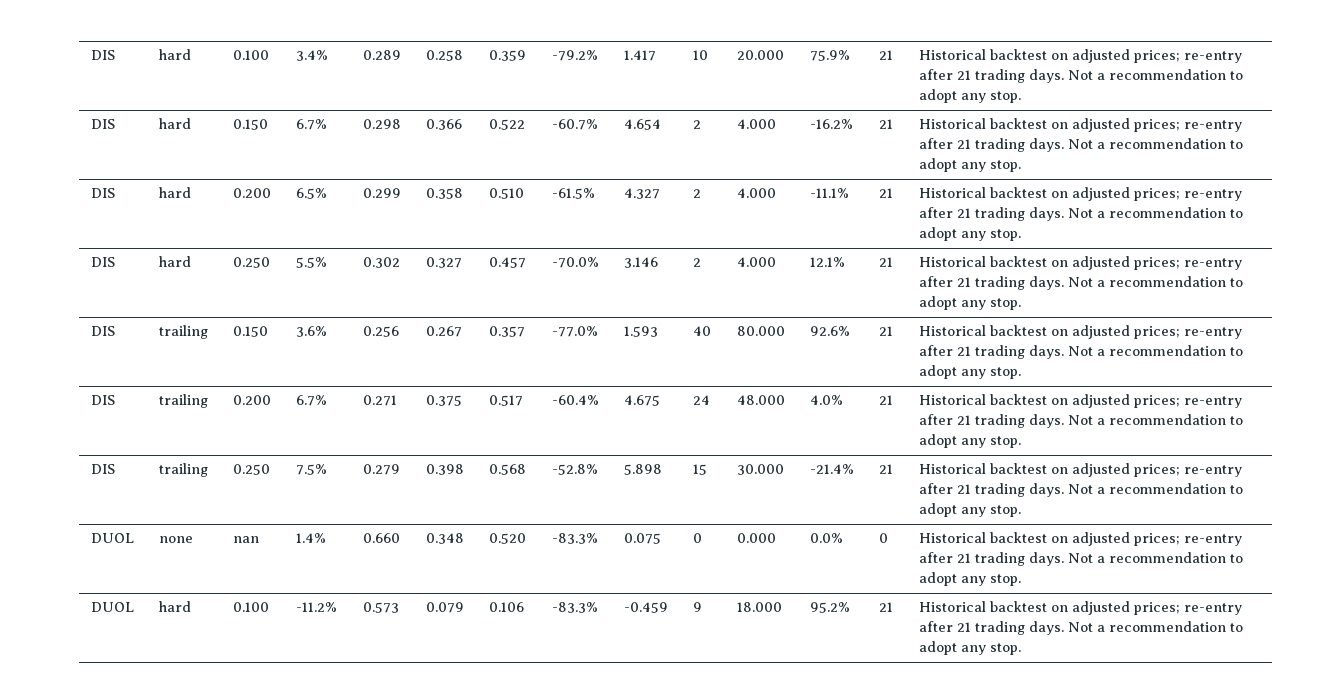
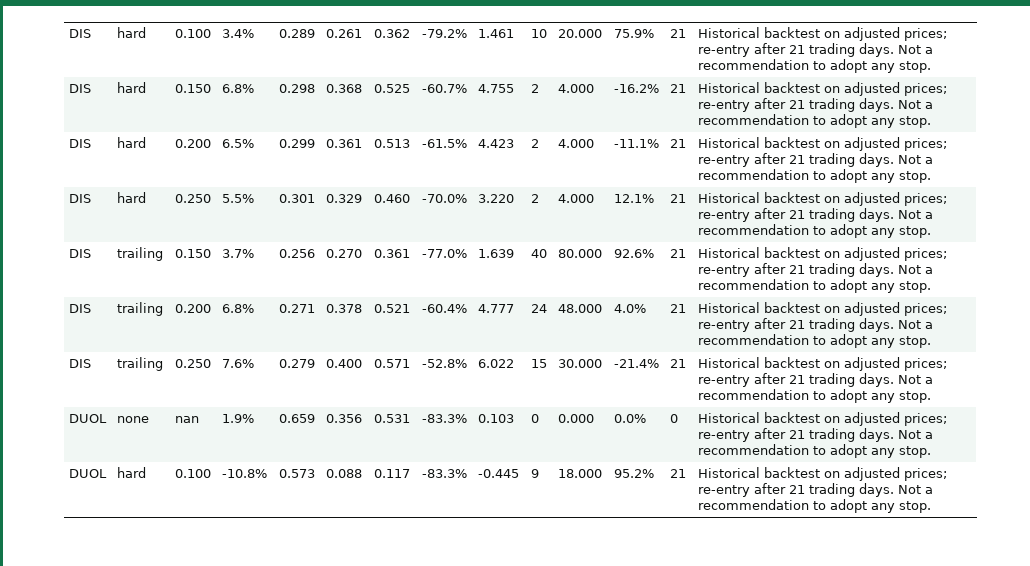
- DIS | hard | 0.100 | 3.4% | 0.289 | 0.258 | 0.359 | -79.2% | 1.417 | 10 | 20.000 | 75.9% | 21 | Historical backtest on adjusted prices; re-entry after 21 trading days. Not a recommendation to adopt any stop.
+ DIS | hard | 0.100 | 3.4% | 0.289 | 0.261 | 0.362 | -79.2% | 1.461 | 10 | 20.000 | 75.9% | 21 | Historical backtest on adjusted prices; re-entry after 21 trading days. Not a recommendation to adopt any stop.
- DIS | hard | 0.150 | 6.7% | 0.298 | 0.366 | 0.522 | -60.7% | 4.654 | 2 | 4.000 | -16.2% | 21 | Historical backtest on adjusted prices; re-entry after 21 trading days. Not a recommendation to adopt any stop.
+ DIS | hard | 0.150 | 6.8% | 0.298 | 0.368 | 0.525 | -60.7% | 4.755 | 2 | 4.000 | -16.2% | 21 | Historical backtest on adjusted prices; re-entry after 21 trading days. Not a recommendation to adopt any stop.
- DIS | hard | 0.200 | 6.5% | 0.299 | 0.358 | 0.510 | -61.5% | 4.327 | 2 | 4.000 | -11.1% | 21 | Historical backtest on adjusted prices; re-entry after 21 trading days. Not a recommendation to adopt any stop.
+ DIS | hard | 0.200 | 6.5% | 0.299 | 0.361 | 0.513 | -61.5% | 4.423 | 2 | 4.000 | -11.1% | 21 | Historical backtest on adjusted prices; re-entry after 21 trading days. Not a recommendation to adopt any stop.
- DIS | hard | 0.250 | 5.5% | 0.302 | 0.327 | 0.457 | -70.0% | 3.146 | 2 | 4.000 | 12.1% | 21 | Historical backtest on adjusted prices; re-entry after 21 trading days. Not a recommendation to adopt any stop.
+ DIS | hard | 0.250 | 5.5% | 0.301 | 0.329 | 0.460 | -70.0% | 3.220 | 2 | 4.000 | 12.1% | 21 | Historical backtest on adjusted prices; re-entry after 21 trading days. Not a recommendation to adopt any stop.
- DIS | trailing | 0.150 | 3.6% | 0.256 | 0.267 | 0.357 | -77.0% | 1.593 | 40 | 80.000 | 92.6% | 21 | Historical backtest on adjusted prices; re-entry after 21 trading days. Not a recommendation to adopt any stop.
+ DIS | trailing | 0.150 | 3.7% | 0.256 | 0.270 | 0.361 | -77.0% | 1.639 | 40 | 80.000 | 92.6% | 21 | Historical backtest on adjusted prices; re-entry after 21 trading days. Not a recommendation to adopt any stop.
- DIS | trailing | 0.200 | 6.7% | 0.271 | 0.375 | 0.517 | -60.4% | 4.675 | 24 | 48.000 | 4.0% | 21 | Historical backtest on adjusted prices; re-entry after 21 trading days. Not a recommendation to adopt any stop.
+ DIS | trailing | 0.200 | 6.8% | 0.271 | 0.378 | 0.521 | -60.4% | 4.777 | 24 | 48.000 | 4.0% | 21 | Historical backtest on adjusted prices; re-entry after 21 trading days. Not a recommendation to adopt any stop.
- DIS | trailing | 0.250 | 7.5% | 0.279 | 0.398 | 0.568 | -52.8% | 5.898 | 15 | 30.000 | -21.4% | 21 | Historical backtest on adjusted prices; re-entry after 21 trading days. Not a recommendation to adopt any stop.
+ DIS | trailing | 0.250 | 7.6% | 0.279 | 0.400 | 0.571 | -52.8% | 6.022 | 15 | 30.000 | -21.4% | 21 | Historical backtest on adjusted prices; re-entry after 21 trading days. Not a recommendation to adopt any stop.
- DUOL | none | nan | 1.4% | 0.660 | 0.348 | 0.520 | -83.3% | 0.075 | 0 | 0.000 | 0.0% | 0 | Historical backtest on adjusted prices; re-entry after 21 trading days. Not a recommendation to adopt any stop.
+ DUOL | none | nan | 1.9% | 0.659 | 0.356 | 0.531 | -83.3% | 0.103 | 0 | 0.000 | 0.0% | 0 | Historical backtest on adjusted prices; re-entry after 21 trading days. Not a recommendation to adopt any stop.
- DUOL | hard | 0.100 | -11.2% | 0.573 | 0.079 | 0.106 | -83.3% | -0.459 | 9 | 18.000 | 95.2% | 21 | Historical backtest on adjusted prices; re-entry after 21 trading days. Not a recommendation to adopt any stop.
+ DUOL | hard | 0.100 | -10.8% | 0.573 | 0.088 | 0.117 | -83.3% | -0.445 | 9 | 18.000 | 95.2% | 21 | Historical backtest on adjusted prices; re-entry after 21 trading days. Not a recommendation to adopt any stop.

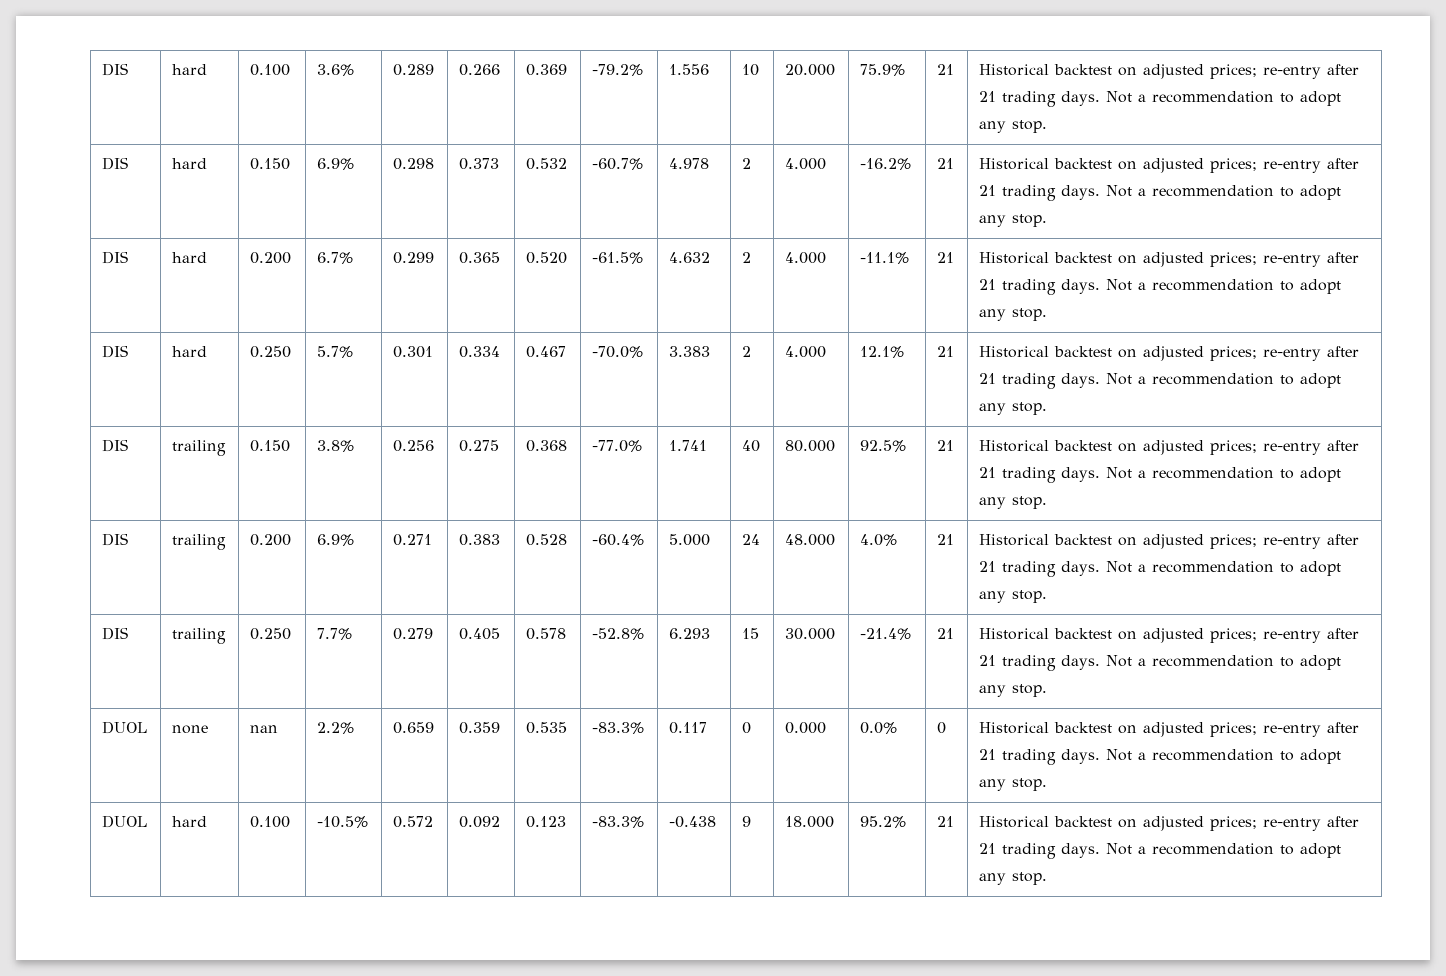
- DIS | hard | 0.100 | 3.4% | 0.289 | 0.261 | 0.362 | -79.2% | 1.461 | 10 | 20.000 | 75.9% | 21 | Historical backtest on adjusted prices; re-entry after 21 trading days. Not a recommendation to adopt any stop.
+ DIS | hard | 0.100 | 3.6% | 0.289 | 0.266 | 0.369 | -79.2% | 1.556 | 10 | 20.000 | 75.9% | 21 | Historical backtest on adjusted prices; re-entry after 21 trading days. Not a recommendation to adopt any stop.
- DIS | hard | 0.150 | 6.8% | 0.298 | 0.368 | 0.525 | -60.7% | 4.755 | 2 | 4.000 | -16.2% | 21 | Historical backtest on adjusted prices; re-entry after 21 trading days. Not a recommendation to adopt any stop.
+ DIS | hard | 0.150 | 6.9% | 0.298 | 0.373 | 0.532 | -60.7% | 4.978 | 2 | 4.000 | -16.2% | 21 | Historical backtest on adjusted prices; re-entry after 21 trading days. Not a recommendation to adopt any stop.
- DIS | hard | 0.200 | 6.5% | 0.299 | 0.361 | 0.513 | -61.5% | 4.423 | 2 | 4.000 | -11.1% | 21 | Historical backtest on adjusted prices; re-entry after 21 trading days. Not a recommendation to adopt any stop.
+ DIS | hard | 0.200 | 6.7% | 0.299 | 0.365 | 0.520 | -61.5% | 4.632 | 2 | 4.000 | -11.1% | 21 | Historical backtest on adjusted prices; re-entry after 21 trading days. Not a recommendation to adopt any stop.
- DIS | hard | 0.250 | 5.5% | 0.301 | 0.329 | 0.460 | -70.0% | 3.220 | 2 | 4.000 | 12.1% | 21 | Historical backtest on adjusted prices; re-entry after 21 trading days. Not a recommendation to adopt any stop.
+ DIS | hard | 0.250 | 5.7% | 0.301 | 0.334 | 0.467 | -70.0% | 3.383 | 2 | 4.000 | 12.1% | 21 | Historical backtest on adjusted prices; re-entry after 21 trading days. Not a recommendation to adopt any stop.
- DIS | trailing | 0.150 | 3.7% | 0.256 | 0.270 | 0.361 | -77.0% | 1.639 | 40 | 80.000 | 92.6% | 21 | Historical backtest on adjusted prices; re-entry after 21 trading days. Not a recommendation to adopt any stop.
+ DIS | trailing | 0.150 | 3.8% | 0.256 | 0.275 | 0.368 | -77.0% | 1.741 | 40 | 80.000 | 92.5% | 21 | Historical backtest on adjusted prices; re-entry after 21 trading days. Not a recommendation to adopt any stop.
- DIS | trailing | 0.200 | 6.8% | 0.271 | 0.378 | 0.521 | -60.4% | 4.777 | 24 | 48.000 | 4.0% | 21 | Historical backtest on adjusted prices; re-entry after 21 trading days. Not a recommendation to adopt any stop.
+ DIS | trailing | 0.200 | 6.9% | 0.271 | 0.383 | 0.528 | -60.4% | 5.000 | 24 | 48.000 | 4.0% | 21 | Historical backtest on adjusted prices; re-entry after 21 trading days. Not a recommendation to adopt any stop.
- DIS | trailing | 0.250 | 7.6% | 0.279 | 0.400 | 0.571 | -52.8% | 6.022 | 15 | 30.000 | -21.4% | 21 | Historical backtest on adjusted prices; re-entry after 21 trading days. Not a recommendation to adopt any stop.
+ DIS | trailing | 0.250 | 7.7% | 0.279 | 0.405 | 0.578 | -52.8% | 6.293 | 15 | 30.000 | -21.4% | 21 | Historical backtest on adjusted prices; re-entry after 21 trading days. Not a recommendation to adopt any stop.
- DUOL | none | nan | 1.9% | 0.659 | 0.356 | 0.531 | -83.3% | 0.103 | 0 | 0.000 | 0.0% | 0 | Historical backtest on adjusted prices; re-entry after 21 trading days. Not a recommendation to adopt any stop.
+ DUOL | none | nan | 2.2% | 0.659 | 0.359 | 0.535 | -83.3% | 0.117 | 0 | 0.000 | 0.0% | 0 | Historical backtest on adjusted prices; re-entry after 21 trading days. Not a recommendation to adopt any stop.
- DUOL | hard | 0.100 | -10.8% | 0.573 | 0.088 | 0.117 | -83.3% | -0.445 | 9 | 18.000 | 95.2% | 21 | Historical backtest on adjusted prices; re-entry after 21 trading days. Not a recommendation to adopt any stop.
+ DUOL | hard | 0.100 | -10.5% | 0.572 | 0.092 | 0.123 | -83.3% | -0.438 | 9 | 18.000 | 95.2% | 21 | Historical backtest on adjusted prices; re-entry after 21 trading days. Not a recommendation to adopt any stop.

